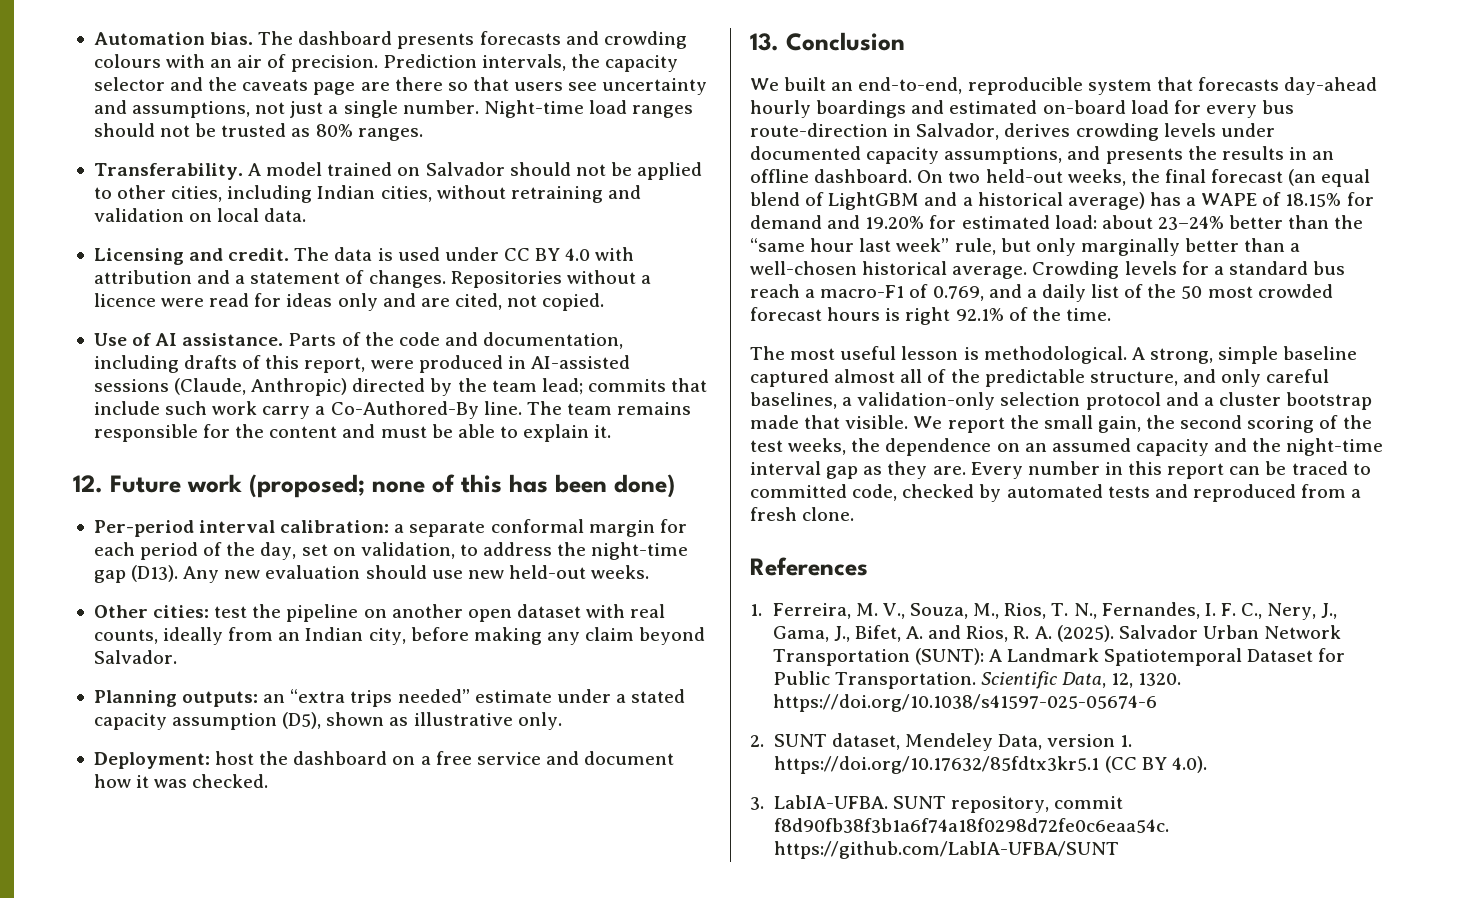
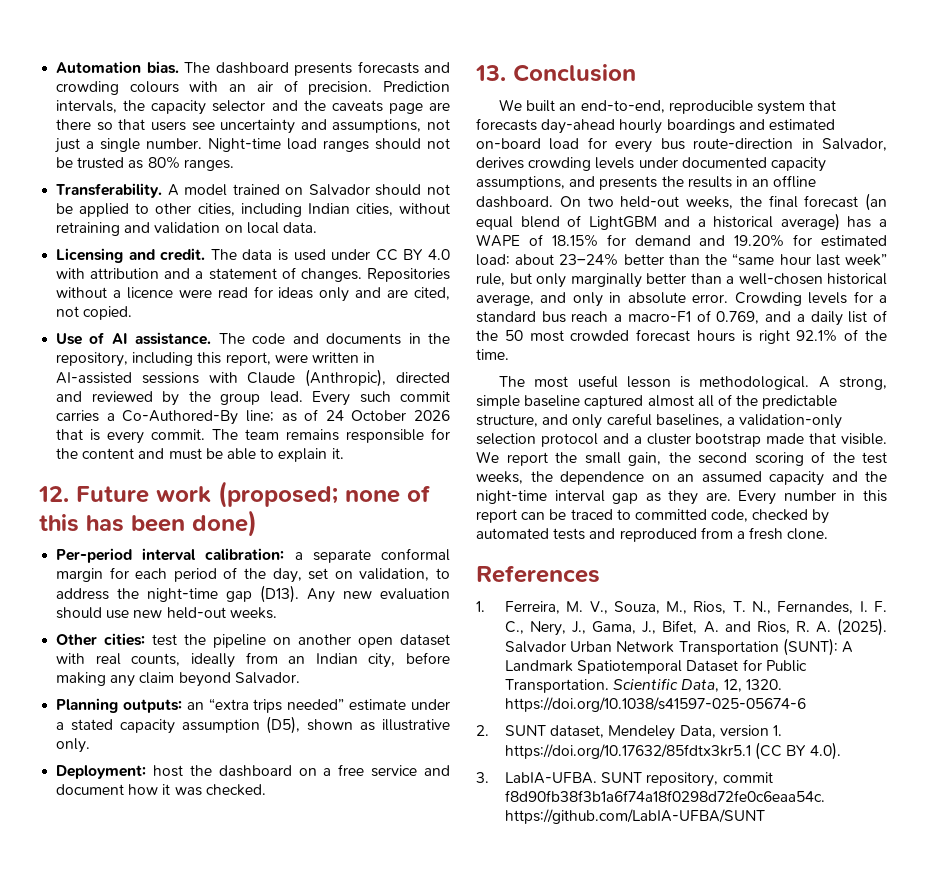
- Parts of the code and documentation, including drafts of this report, were produced in AI-assisted sessions (Claude, Anthropic) directed by the team lead; commits that include such work carry a Co-Authored-By line.
+ The code and documents in the repository, including this report, were written in AI-assisted sessions with Claude (Anthropic), directed and reviewed by the group lead. Every such commit carries a Co-Authored-By line; as of 24 October 2026 that is every commit.
- On two held-out weeks, the final forecast (an equal blend of LightGBM and a historical average) has a WAPE of 18.15% for demand and 19.20% for estimated load: about 23–24% better than the “same hour last week” rule, but only marginally better than a well-chosen historical average.
+ On two held-out weeks, the final forecast (an equal blend of LightGBM and a historical average) has a WAPE of 18.15% for demand and 19.20% for estimated load: about 23–24% better than the “same hour last week” rule, but only marginally better than a well-chosen historical average, and only in absolute error.

